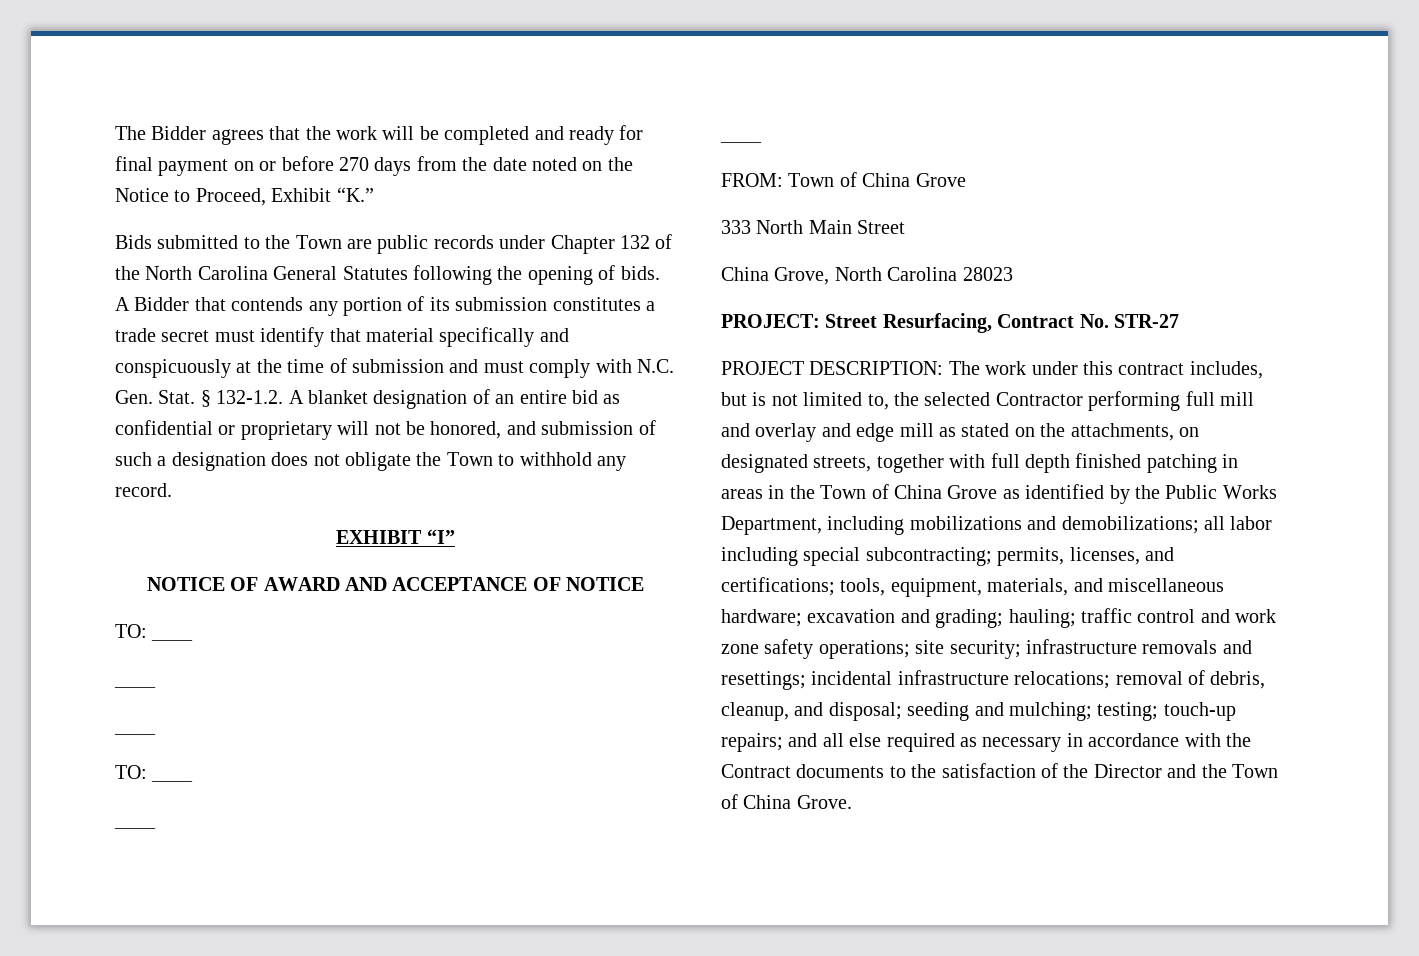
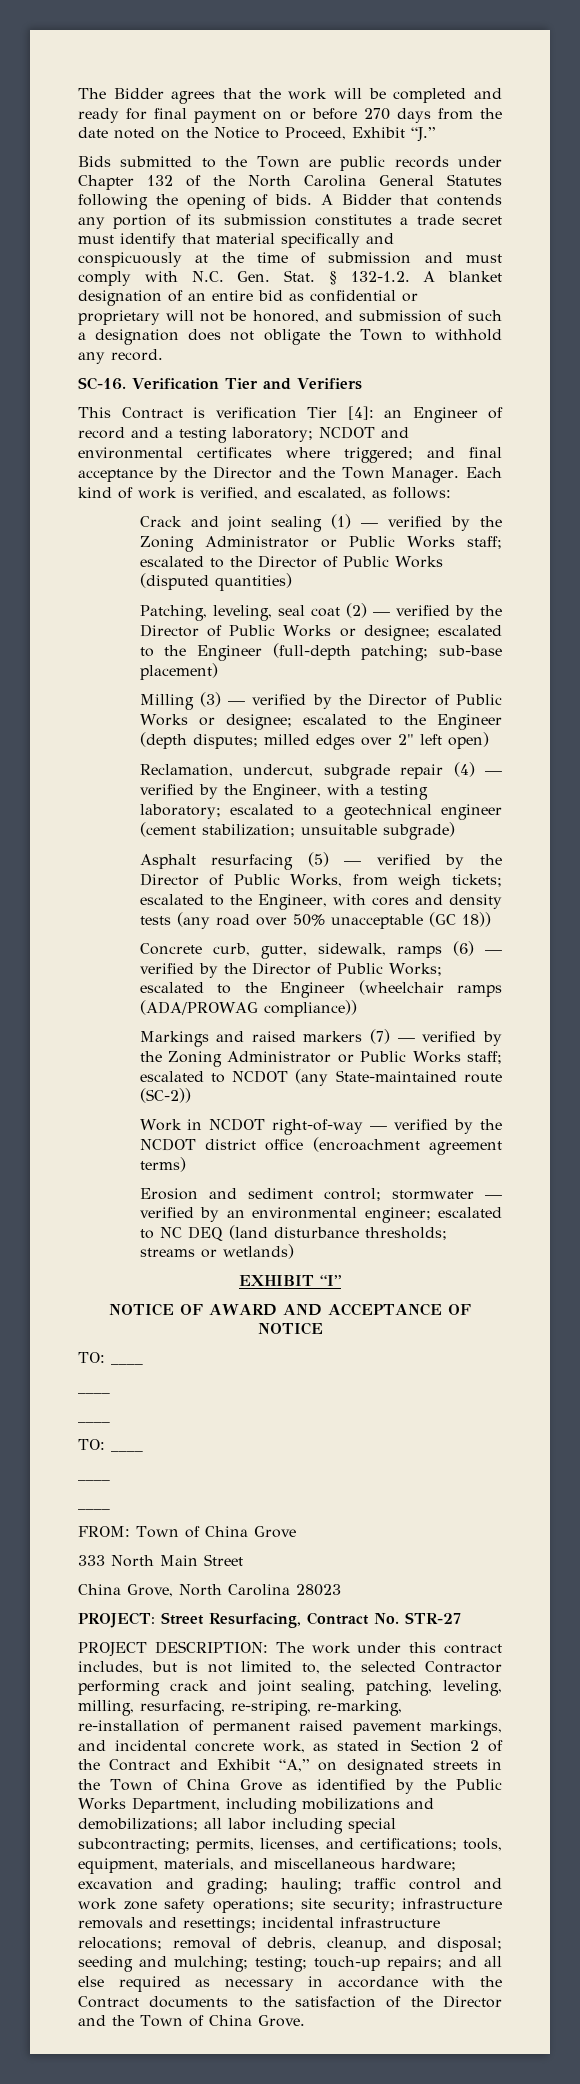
- The Bidder agrees that the work will be completed and ready for final payment on or before 270 days from the date noted on the Notice to Proceed, Exhibit “K.”
+ The Bidder agrees that the work will be completed and ready for final payment on or before 270 days from the date noted on the Notice to Proceed, Exhibit “J.”
+ SC-16. Verification Tier and Verifiers
+ This Contract is verification Tier [4]: an Engineer of record and a testing laboratory; NCDOT and environmental certificates where triggered; and final acceptance by the Director and the Town Manager. Each kind of work is verified, and escalated, as follows:
+ Crack and joint sealing (1) — verified by the Zoning Administrator or Public Works staff; escalated to the Director of Public Works (disputed quantities)
+ Patching, leveling, seal coat (2) — verified by the Director of Public Works or designee; escalated to the Engineer (full-depth patching; sub-base placement)
+ Milling (3) — verified by the Director of Public Works or designee; escalated to the Engineer (depth disputes; milled edges over 2" left open)
+ Reclamation, undercut, subgrade repair (4) — verified by the Engineer, with a testing laboratory; escalated to a geotechnical engineer (cement stabilization; unsuitable subgrade)
+ Asphalt resurfacing (5) — verified by the Director of Public Works, from weigh tickets; escalated to the Engineer, with cores and density tests (any road over 50% unacceptable (GC 18))
+ Concrete curb, gutter, sidewalk, ramps (6) — verified by the Director of Public Works; escalated to the Engineer (wheelchair ramps (ADA/PROWAG compliance))
+ Markings and raised markers (7) — verified by the Zoning Administrator or Public Works staff; escalated to NCDOT (any State-maintained route (SC-2))
+ Work in NCDOT right-of-way — verified by the NCDOT district office (encroachment agreement terms)
+ Erosion and sediment control; stormwater — verified by an environmental engineer; escalated to NC DEQ (land disturbance thresholds; streams or wetlands)
- The work under this contract includes, but is not limited to, the selected Contractor performing full mill and overlay and edge mill as stated on the attachments, on designated streets, together with full depth finished patching in areas in the Town of China Grove as identified by the Public Works Department, including mobilizations and demobilizations;
+ The work under this contract includes, but is not limited to, the selected Contractor performing crack and joint sealing, patching, leveling, milling, resurfacing, re-striping, re-marking, re-installation of permanent raised pavement markings, and incidental concrete work, as stated in Section 2 of the Contract and Exhibit “A,” on designated streets in the Town of China Grove as identified by the Public Works Department, including mobilizations and demobilizations;

